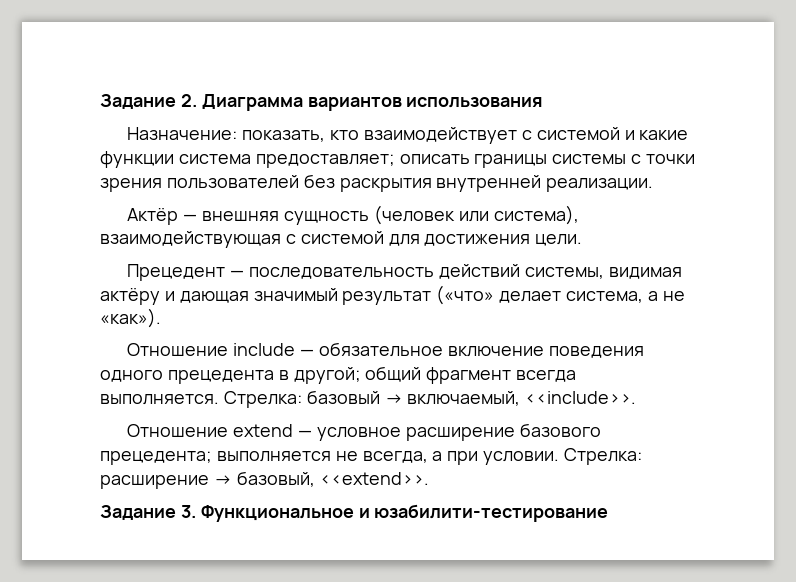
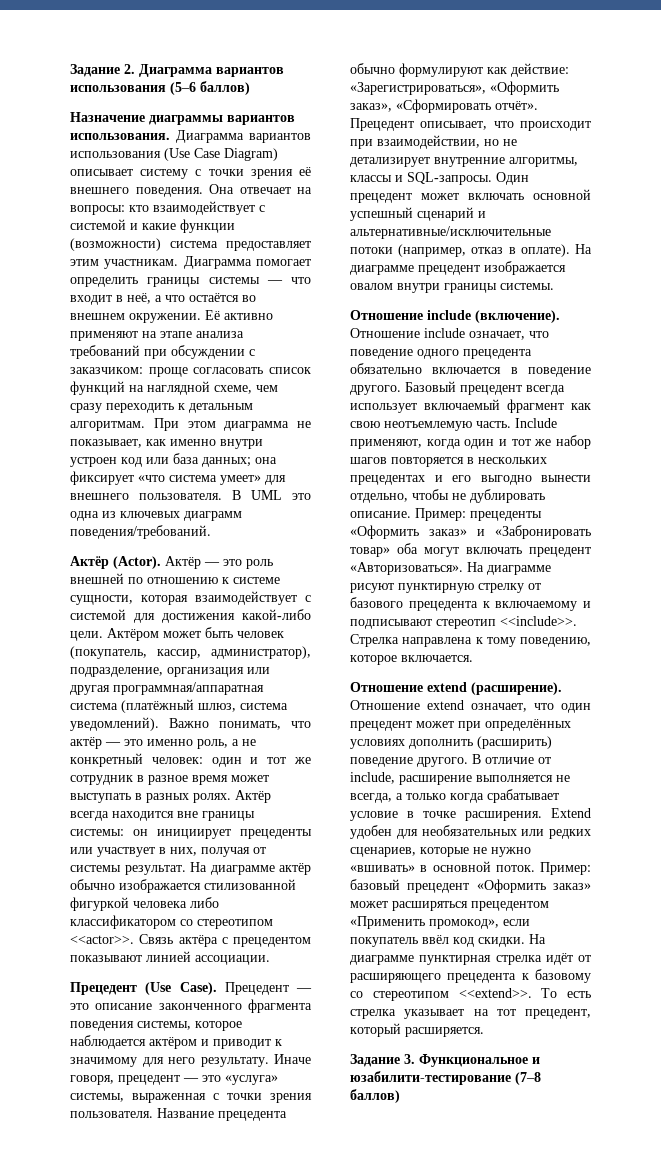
- Задание 2. Диаграмма вариантов использования
- Назначение: показать, кто взаимодействует с системой и какие функции система предоставляет; описать границы системы с точки зрения пользователей без раскрытия внутренней реализации.
- Актёр — внешняя сущность (человек или система), взаимодействующая с системой для достижения цели.
- Прецедент — последовательность действий системы, видимая актёру и дающая значимый результат («что» делает система, а не «как»).
- Отношение include — обязательное включение поведения одного прецедента в другой; общий фрагмент всегда выполняется. Стрелка: базовый → включаемый, <<include>>.
- Отношение extend — условное расширение базового прецедента; выполняется не всегда, а при условии. Стрелка: расширение → базовый, <<extend>>.
+ Задание 2. Диаграмма вариантов использования (5–6 баллов)
+ Назначение диаграммы вариантов использования. Диаграмма вариантов использования (Use Case Diagram) описывает систему с точки зрения её внешнего поведения. Она отвечает на вопросы: кто взаимодействует с системой и какие функции (возможности) система предоставляет этим участникам. Диаграмма помогает определить границы системы — что входит в неё, а что остаётся во внешнем окружении. Её активно применяют на этапе анализа требований при обсуждении с заказчиком: проще согласовать список функций на наглядной схеме, чем сразу переходить к детальным алгоритмам. При этом диаграмма не показывает, как именно внутри устроен код или база данных; она фиксирует «что система умеет» для внешнего пользователя. В UML это одна из ключевых диаграмм поведения/требований.
+ Актёр (Actor). Актёр — это роль внешней по отношению к системе сущности, которая взаимодействует с системой для достижения какой-либо цели. Актёром может быть человек (покупатель, кассир, администратор), подразделение, организация или другая программная/аппаратная система (платёжный шлюз, система уведомлений). Важно понимать, что актёр — это именно роль, а не конкретный человек: один и тот же сотрудник в разное время может выступать в разных ролях. Актёр всегда находится вне границы системы: он инициирует прецеденты или участвует в них, получая от системы результат. На диаграмме актёр обычно изображается стилизованной фигуркой человека либо классификатором со стереотипом <<actor>>. Связь актёра с прецедентом показывают линией ассоциации.
+ Прецедент (Use Case). Прецедент — это описание законченного фрагмента поведения системы, которое наблюдается актёром и приводит к значимому для него результату. Иначе говоря, прецедент — это «услуга» системы, выраженная с точки зрения пользователя. Название прецедента обычно формулируют как действие: «Зарегистрироваться», «Оформить заказ», «Сформировать отчёт». Прецедент описывает, что происходит при взаимодействии, но не детализирует внутренние алгоритмы, классы и SQL-запросы. Один прецедент может включать основной успешный сценарий и альтернативные/исключительные потоки (например, отказ в оплате). На диаграмме прецедент изображается овалом внутри границы системы.
+ Отношение include (включение). Отношение include означает, что поведение одного прецедента обязательно включается в поведение другого. Базовый прецедент всегда использует включаемый фрагмент как свою неотъемлемую часть. Include применяют, когда один и тот же набор шагов повторяется в нескольких прецедентах и его выгодно вынести отдельно, чтобы не дублировать описание. Пример: прецеденты «Оформить заказ» и «Забронировать товар» оба могут включать прецедент «Авторизоваться». На диаграмме рисуют пунктирную стрелку от базового прецедента к включаемому и подписывают стереотип <<include>>. Стрелка направлена к тому поведению, которое включается.
+ Отношение extend (расширение). Отношение extend означает, что один прецедент может при определённых условиях дополнить (расширить) поведение другого. В отличие от include, расширение выполняется не всегда, а только когда срабатывает условие в точке расширения. Extend удобен для необязательных или редких сценариев, которые не нужно «вшивать» в основной поток. Пример: базовый прецедент «Оформить заказ» может расширяться прецедентом «Применить промокод», если покупатель ввёл код скидки. На диаграмме пунктирная стрелка идёт от расширяющего прецедента к базовому со стереотипом <<extend>>. То есть стрелка указывает на тот прецедент, который расширяется.
- Задание 3. Функциональное и юзабилити-тестирование
+ Задание 3. Функциональное и юзабилити-тестирование (7–8 баллов)

